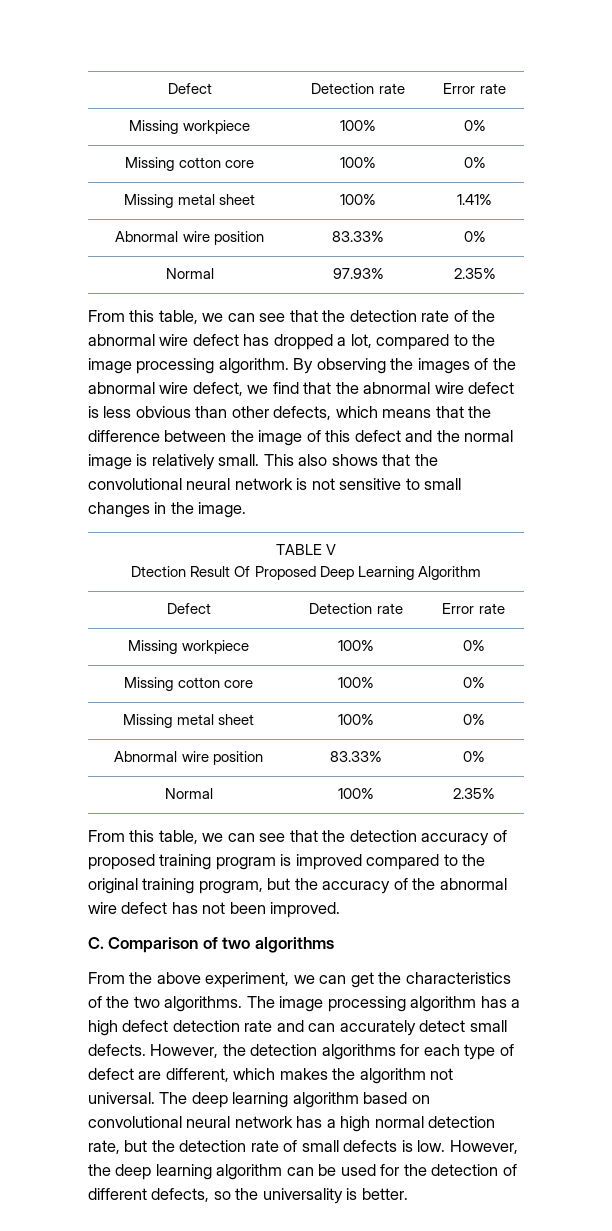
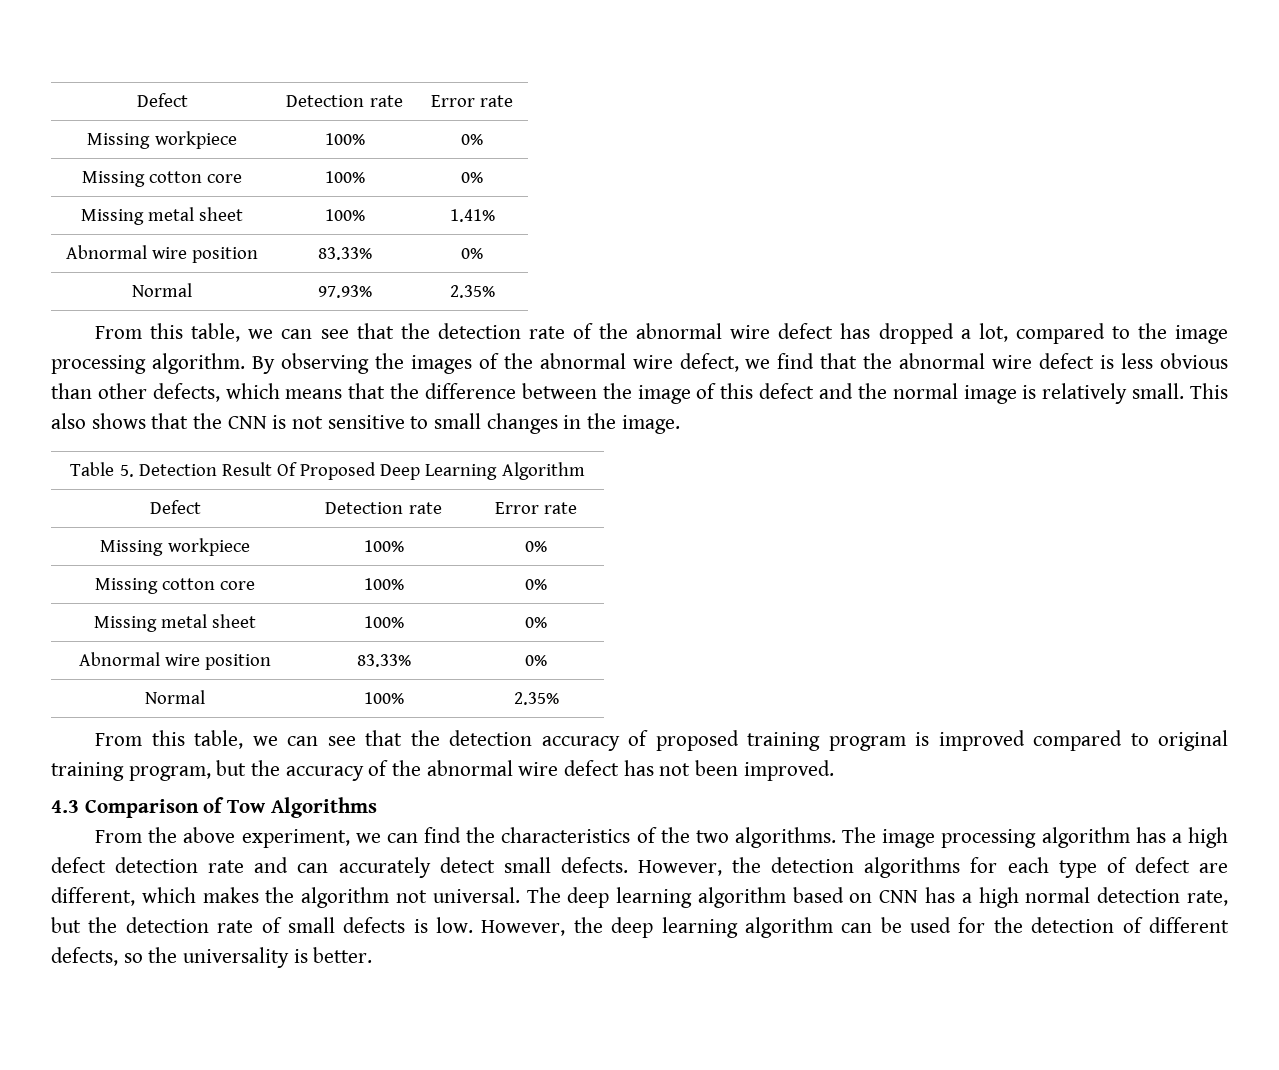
- This also shows that the convolutional neural network is not sensitive to small changes in the image.
+ This also shows that the CNN is not sensitive to small changes in the image.
- TABLE V
- Dtection Result Of Proposed Deep Learning Algorithm
+ Table 5. Detection Result Of Proposed Deep Learning Algorithm
- From this table, we can see that the detection accuracy of proposed training program is improved compared to the original training program, but the accuracy of the abnormal wire defect has not been improved.
+ From this table, we can see that the detection accuracy of proposed training program is improved compared to original training program, but the accuracy of the abnormal wire defect has not been improved.
- C. Comparison of two algorithms
+ 4.3 Comparison of Tow Algorithms
- From the above experiment, we can get the characteristics of the two algorithms.
+ From the above experiment, we can find the characteristics of the two algorithms.
- The deep learning algorithm based on convolutional neural network has a high normal detection rate, but the detection rate of small defects is low.
+ The deep learning algorithm based on CNN has a high normal detection rate, but the detection rate of small defects is low.

